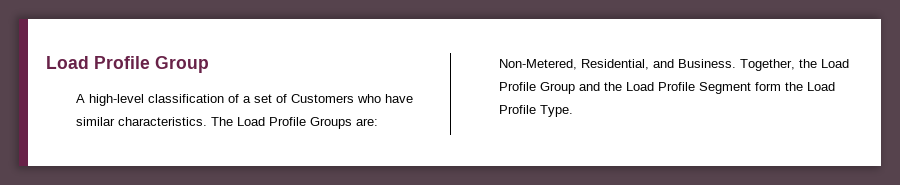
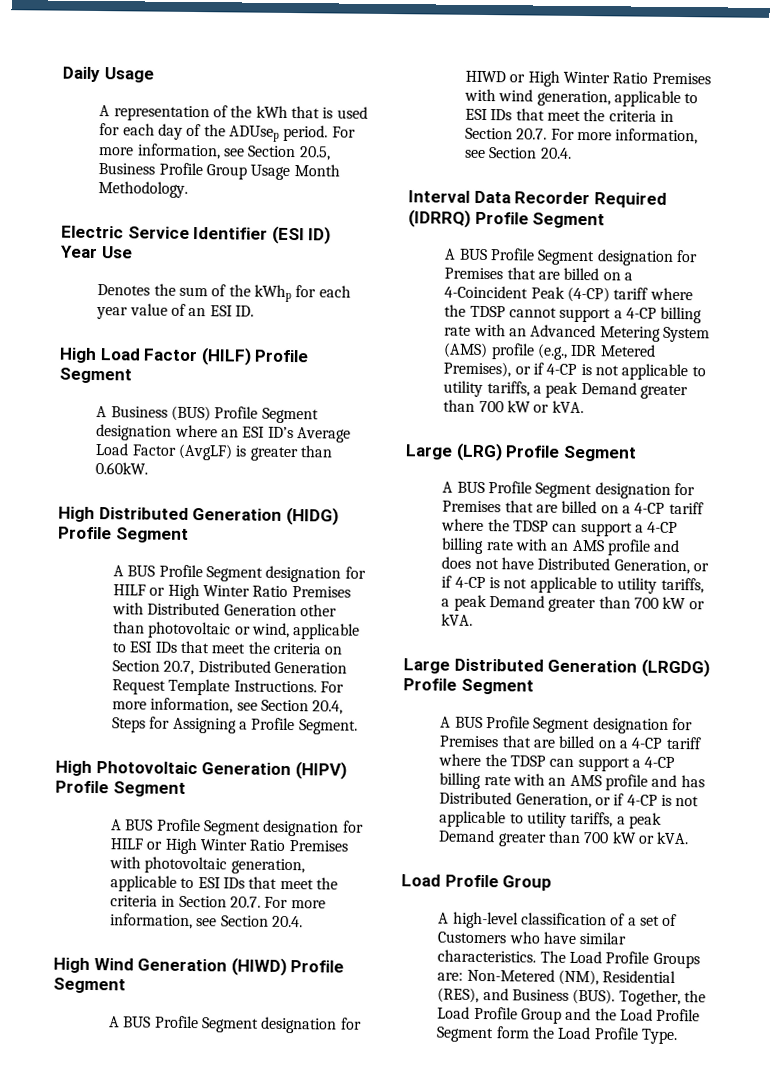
+ Daily Usage
+ A representation of the kWh that is used for each day of the ADUsep period. For more information, see Section 20.5, Business Profile Group Usage Month Methodology.
+ Electric Service Identifier (ESI ID) Year Use
+ Denotes the sum of the kWhp for each year value of an ESI ID.
+ High Load Factor (HILF) Profile Segment
+ A Business (BUS) Profile Segment designation where an ESI ID’s Average Load Factor (AvgLF) is greater than 0.60kW.
+ High Distributed Generation (HIDG) Profile Segment
+ A BUS Profile Segment designation for HILF or High Winter Ratio Premises with Distributed Generation other than photovoltaic or wind, applicable to ESI IDs that meet the criteria on Section 20.7, Distributed Generation Request Template Instructions. For more information, see Section 20.4, Steps for Assigning a Profile Segment.
+ High Photovoltaic Generation (HIPV) Profile Segment
+ A BUS Profile Segment designation for HILF or High Winter Ratio Premises with photovoltaic generation, applicable to ESI IDs that meet the criteria in Section 20.7. For more information, see Section 20.4.
+ High Wind Generation (HIWD) Profile Segment
+ A BUS Profile Segment designation for HIWD or High Winter Ratio Premises with wind generation, applicable to ESI IDs that meet the criteria in Section 20.7. For more information, see Section 20.4.
+ Interval Data Recorder Required (IDRRQ) Profile Segment
+ A BUS Profile Segment designation for Premises that are billed on a 4-Coincident Peak (4-CP) tariff where the TDSP cannot support a 4-CP billing rate with an Advanced Metering System (AMS) profile (e.g., IDR Metered Premises), or if 4-CP is not applicable to utility tariffs, a peak Demand greater than 700 kW or kVA.
+ Large (LRG) Profile Segment
+ A BUS Profile Segment designation for Premises that are billed on a 4-CP tariff where the TDSP can support a 4-CP billing rate with an AMS profile and does not have Distributed Generation, or if 4-CP is not applicable to utility tariffs, a peak Demand greater than 700 kW or kVA.
+ Large Distributed Generation (LRGDG) Profile Segment
+ A BUS Profile Segment designation for Premises that are billed on a 4-CP tariff where the TDSP can support a 4-CP billing rate with an AMS profile and has Distributed Generation, or if 4-CP is not applicable to utility tariffs, a peak Demand greater than 700 kW or kVA.
- The Load Profile Groups are: Non-Metered, Residential, and Business.
+ The Load Profile Groups are: Non-Metered (NM), Residential (RES), and Business (BUS).

